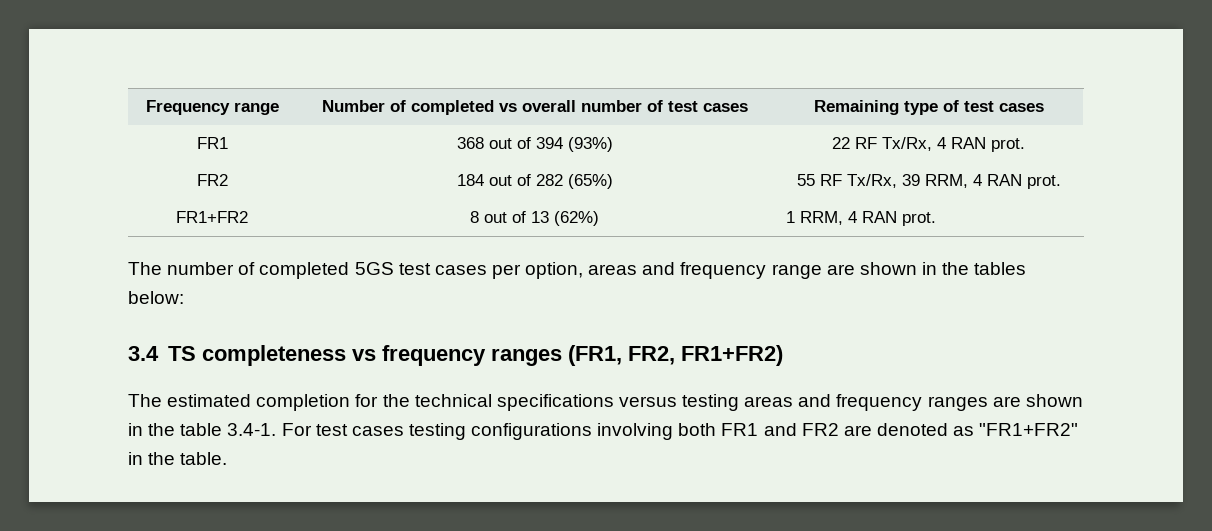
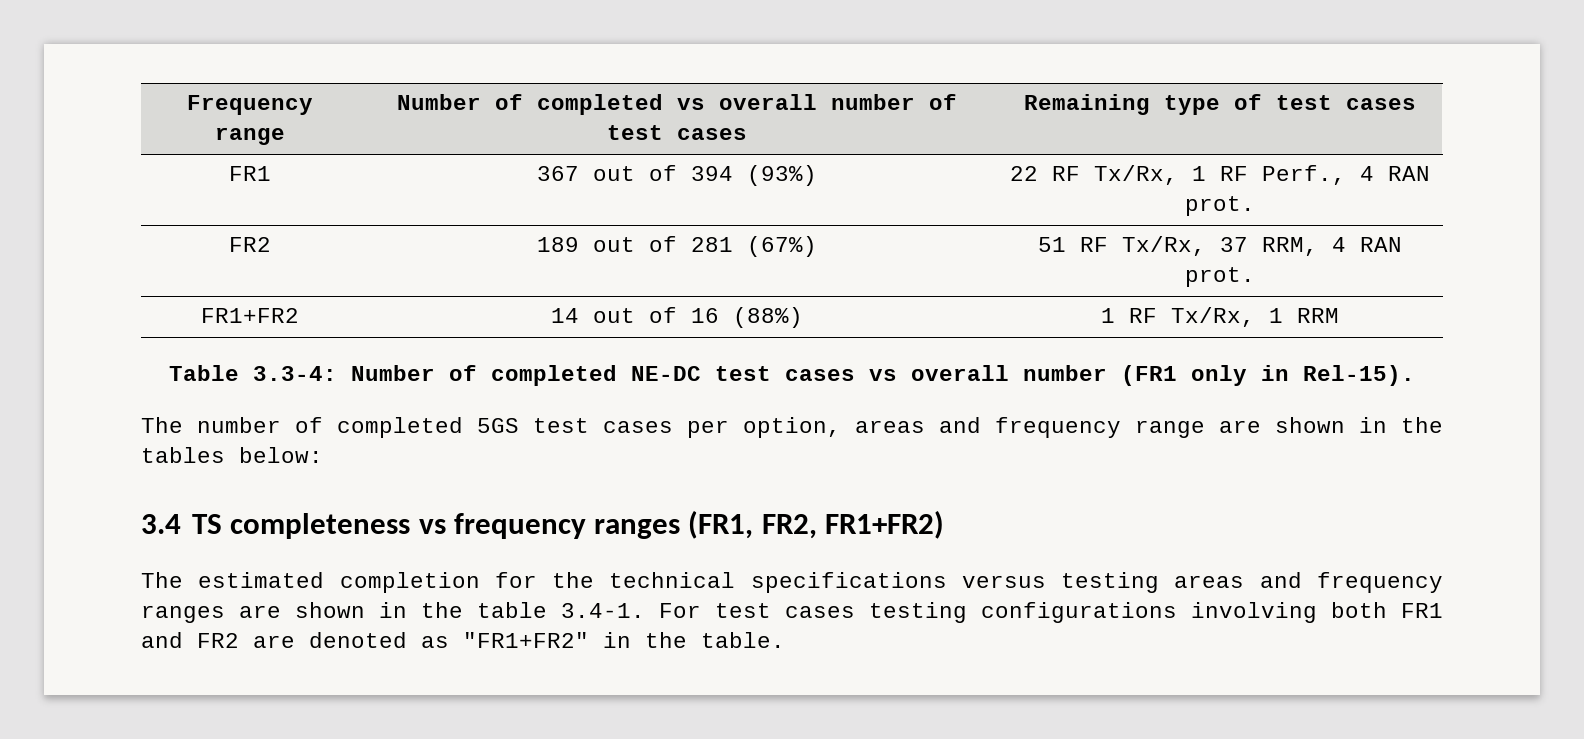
- FR1 | 368 out of 394 (93%) | 22 RF Tx/Rx, 4 RAN prot.
+ FR1 | 367 out of 394 (93%) | 22 RF Tx/Rx, 1 RF Perf., 4 RAN prot.
- FR2 | 184 out of 282 (65%) | 55 RF Tx/Rx, 39 RRM, 4 RAN prot.
+ FR2 | 189 out of 281 (67%) | 51 RF Tx/Rx, 37 RRM, 4 RAN prot.
- FR1+FR2 | 8 out of 13 (62%) | 1 RRM, 4 RAN prot.
+ FR1+FR2 | 14 out of 16 (88%) | 1 RF Tx/Rx, 1 RRM
+ Table 3.3-4: Number of completed NE-DC test cases vs overall number (FR1 only in Rel-15).

